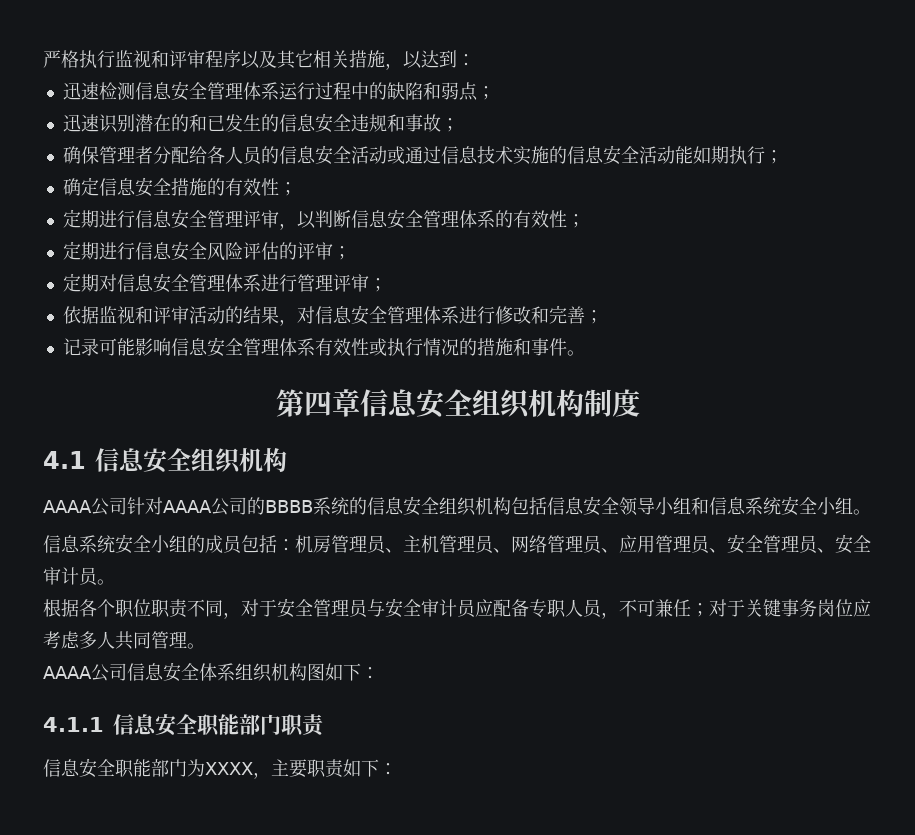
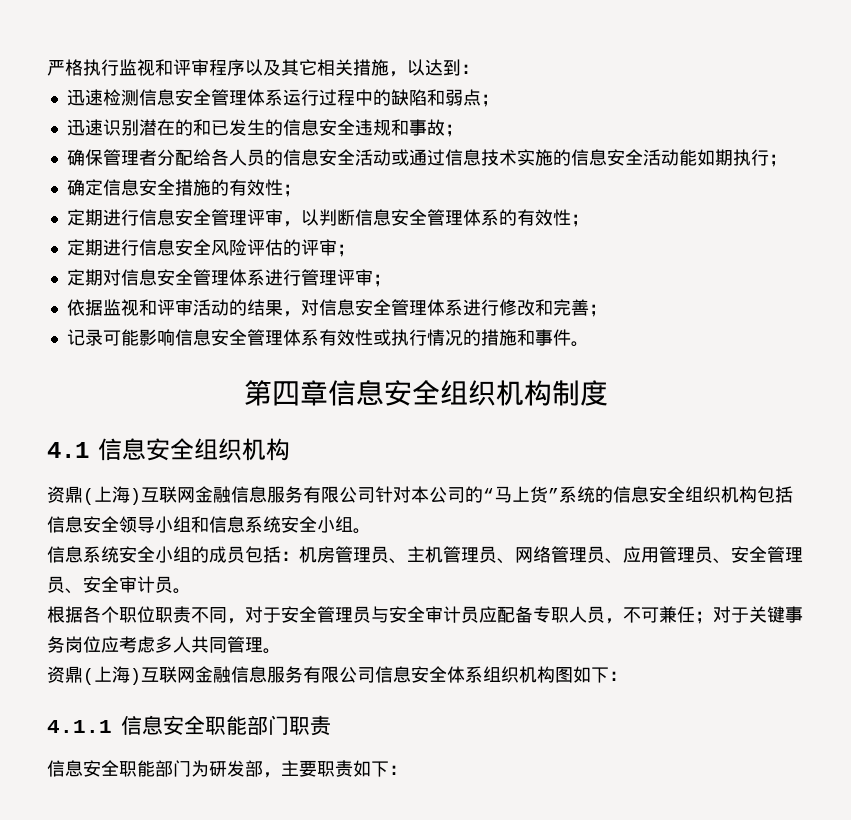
- AAAA公司针对AAAA公司的BBBB系统的信息安全组织机构包括信息安全领导小组和信息系统安全小组。
+ 资鼎(上海)互联网金融信息服务有限公司针对本公司的“马上货”系统的信息安全组织机构包括信息安全领导小组和信息系统安全小组。
- AAAA公司信息安全体系组织机构图如下：
+ 资鼎(上海)互联网金融信息服务有限公司信息安全体系组织机构图如下：
- 信息安全职能部门为XXXX，主要职责如下：
+ 信息安全职能部门为研发部，主要职责如下：

